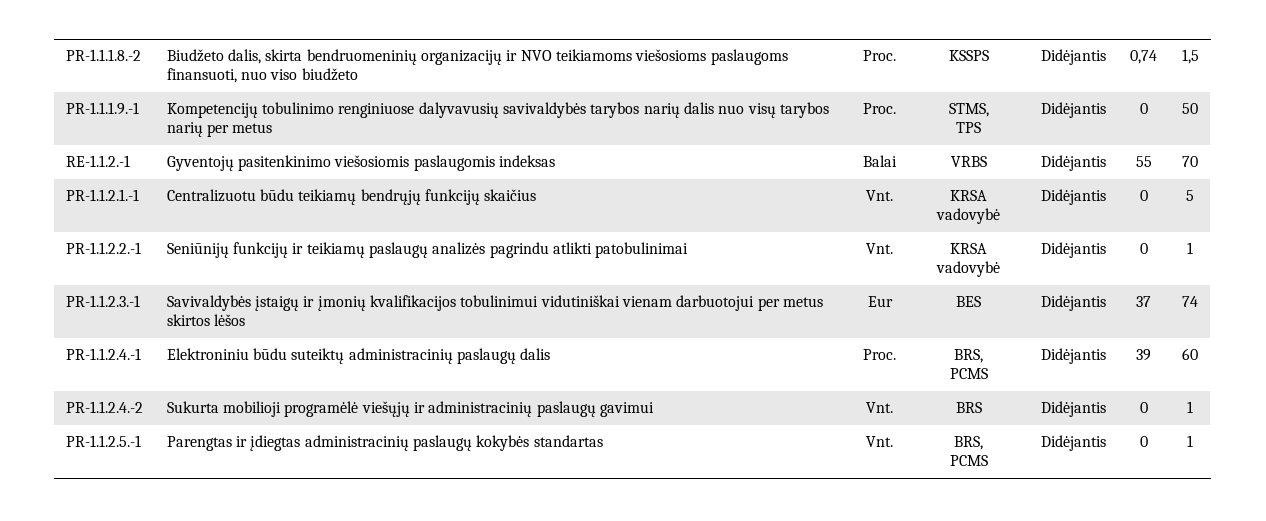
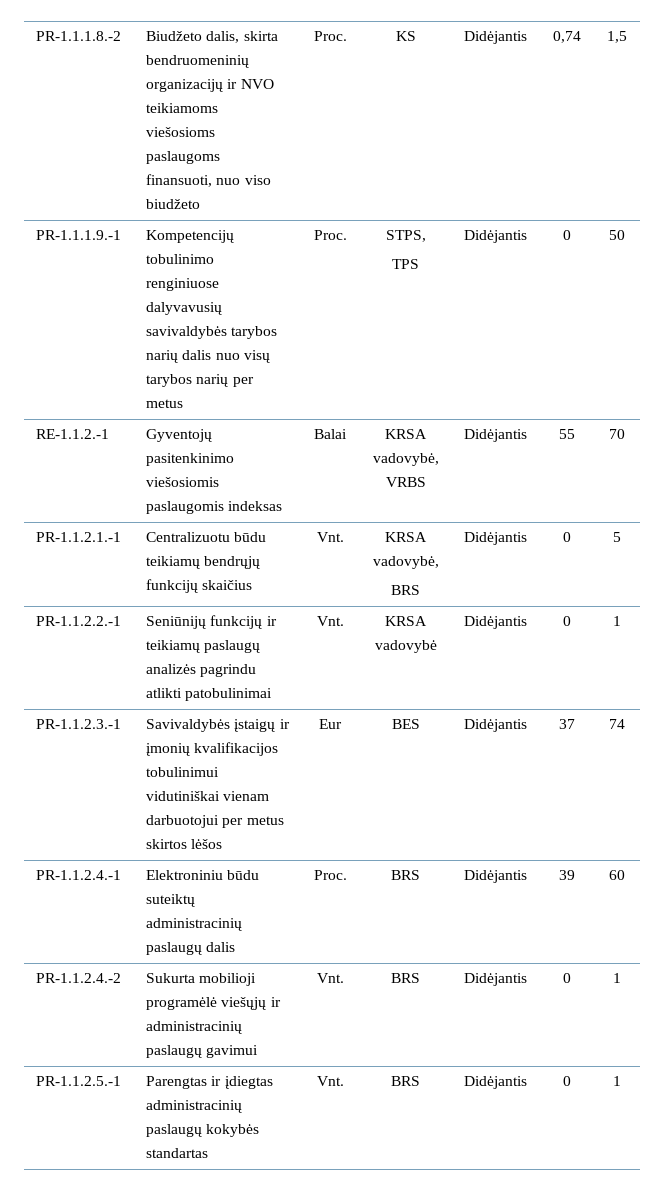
- PR-1.1.1.8.-2 | Biudžeto dalis, skirta bendruomeninių organizacijų ir NVO teikiamoms viešosioms paslaugoms finansuoti, nuo viso biudžeto | Proc. | KSSPS | Didėjantis | 0,74 | 1,5
+ PR-1.1.1.8.-2 | Biudžeto dalis, skirta bendruomeninių organizacijų ir NVO teikiamoms viešosioms paslaugoms finansuoti, nuo viso biudžeto | Proc. | KS | Didėjantis | 0,74 | 1,5
- PR-1.1.1.9.-1 | Kompetencijų tobulinimo renginiuose dalyvavusių savivaldybės tarybos narių dalis nuo visų tarybos narių per metus | Proc. | STMS,
+ PR-1.1.1.9.-1 | Kompetencijų tobulinimo renginiuose dalyvavusių savivaldybės tarybos narių dalis nuo visų tarybos narių per metus | Proc. | STPS,
- RE-1.1.2.-1 | Gyventojų pasitenkinimo viešosiomis paslaugomis indeksas | Balai | VRBS | Didėjantis | 55 | 70
+ RE-1.1.2.-1 | Gyventojų pasitenkinimo viešosiomis paslaugomis indeksas | Balai | KRSA vadovybė, VRBS | Didėjantis | 55 | 70
- PR-1.1.2.1.-1 | Centralizuotu būdu teikiamų bendrųjų funkcijų skaičius | Vnt. | KRSA vadovybė | Didėjantis | 0 | 5
+ PR-1.1.2.1.-1 | Centralizuotu būdu teikiamų bendrųjų funkcijų skaičius | Vnt. | KRSA vadovybė,
+ BRS | Didėjantis | 0 | 5
- PR-1.1.2.4.-1 | Elektroniniu būdu suteiktų administracinių paslaugų dalis | Proc. | BRS,
- PCMS | Didėjantis | 39 | 60
+ PR-1.1.2.4.-1 | Elektroniniu būdu suteiktų administracinių paslaugų dalis | Proc. | BRS | Didėjantis | 39 | 60
- PR-1.1.2.5.-1 | Parengtas ir įdiegtas administracinių paslaugų kokybės standartas | Vnt. | BRS,
- PCMS | Didėjantis | 0 | 1
+ PR-1.1.2.5.-1 | Parengtas ir įdiegtas administracinių paslaugų kokybės standartas | Vnt. | BRS | Didėjantis | 0 | 1

